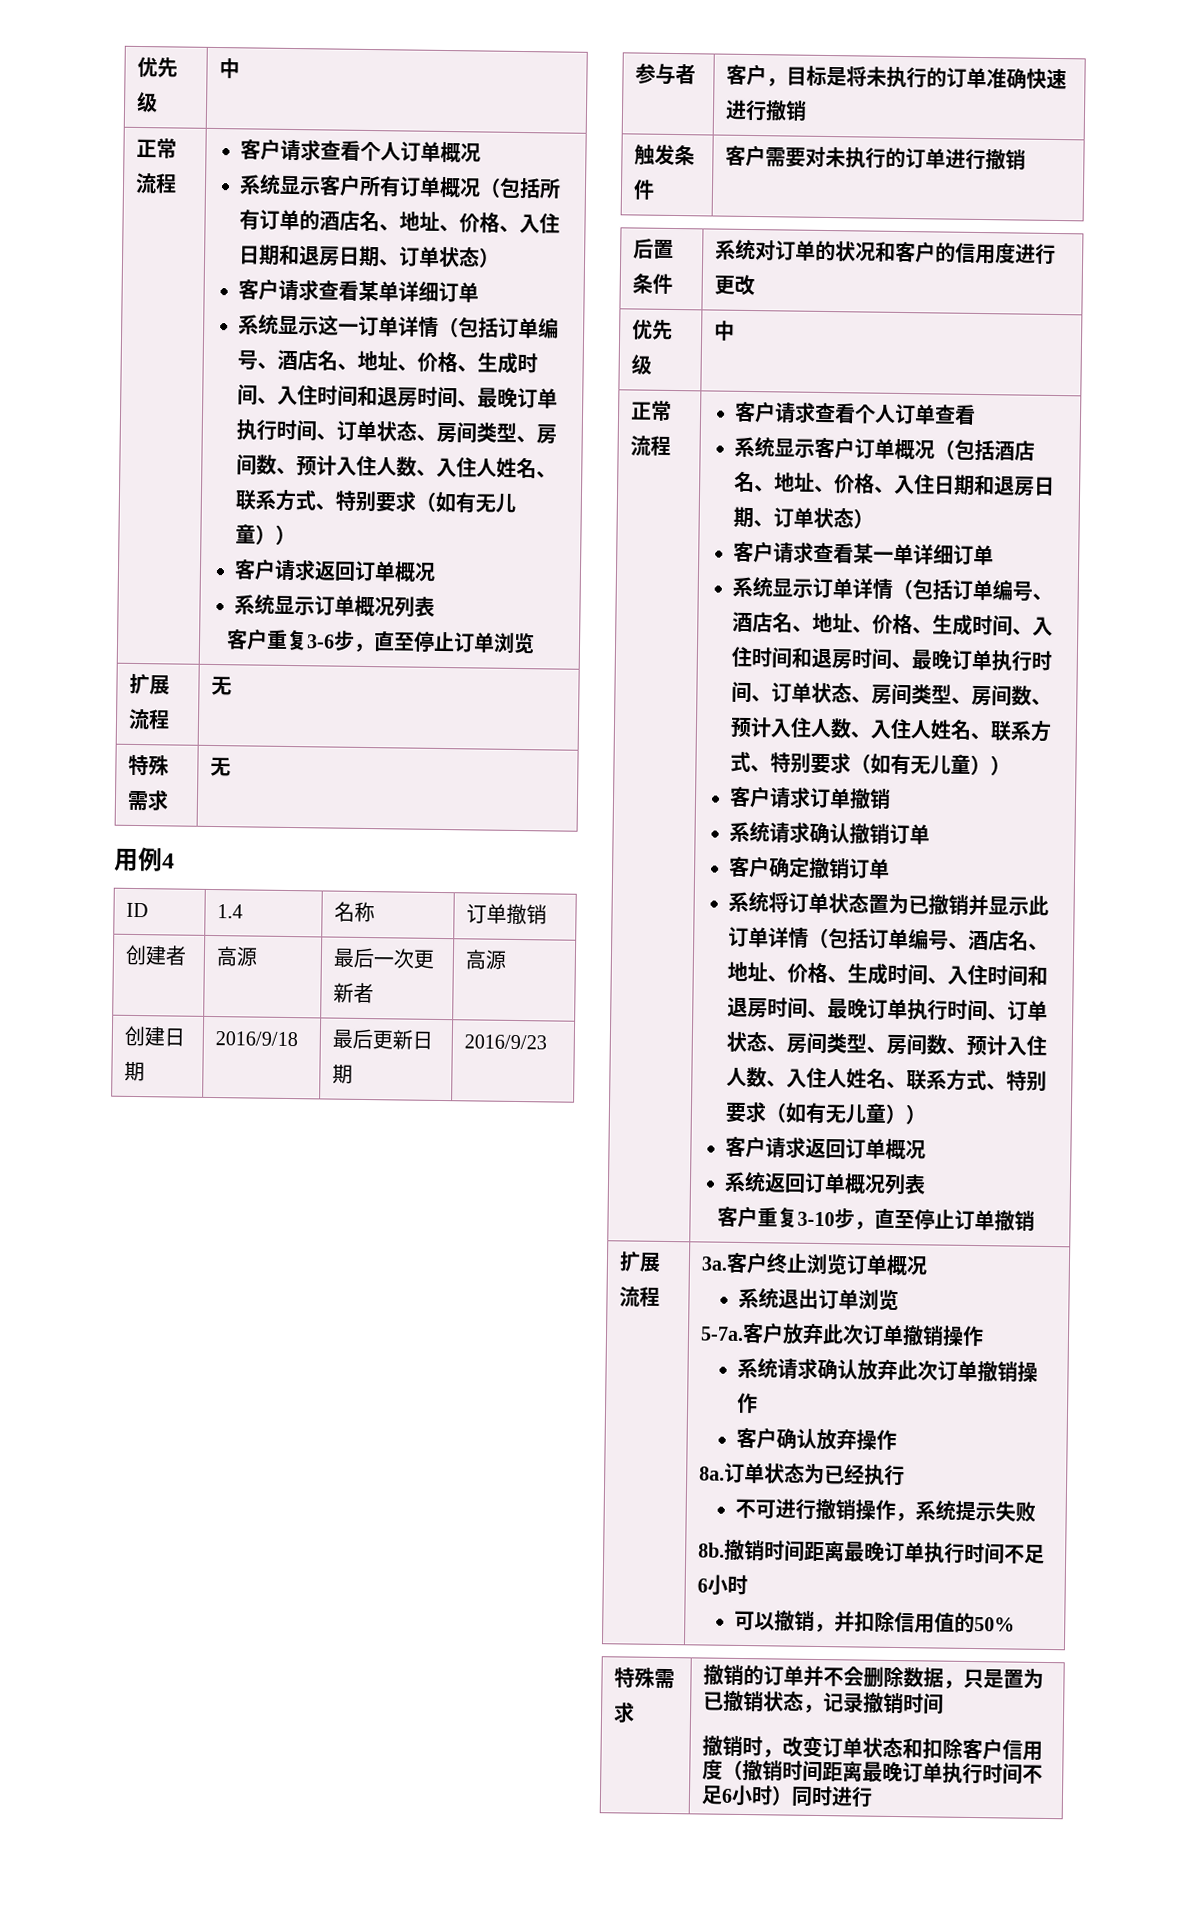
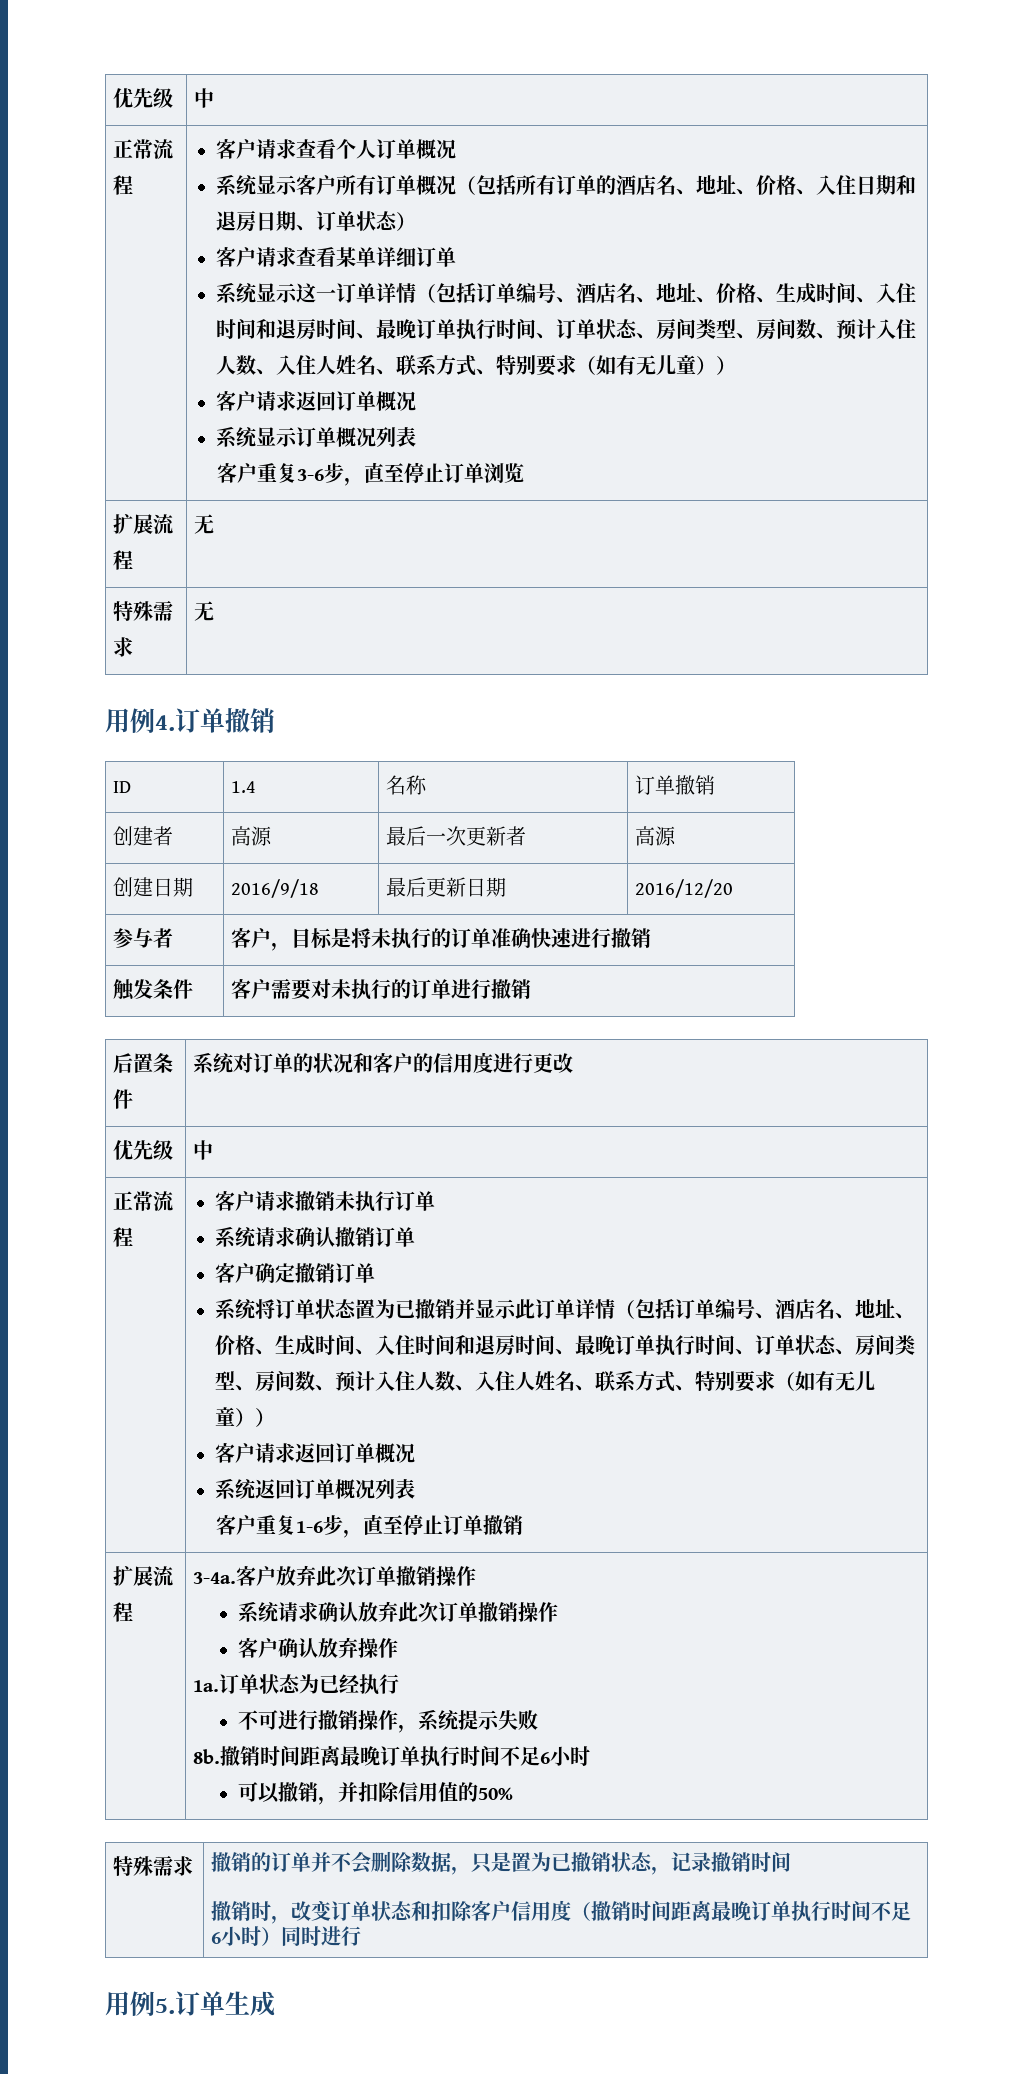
- 用例4
+ 用例4.订单撤销
- 创建日期 | 2016/9/18 | 最后更新日期 | 2016/9/23
+ 创建日期 | 2016/9/18 | 最后更新日期 | 2016/12/20
- 客户请求查看个人订单查看
- 系统显示客户订单概况（包括酒店名、地址、价格、入住日期和退房日期、订单状态）
- 客户请求查看某一单详细订单
- 系统显示订单详情（包括订单编号、酒店名、地址、价格、生成时间、入住时间和退房时间、最晚订单执行时间、订单状态、房间类型、房间数、预计入住人数、入住人姓名、联系方式、特别要求（如有无儿童））
- 客户请求订单撤销
+ 客户请求撤销未执行订单
- 客户重复3-10步，直至停止订单撤销
+ 客户重复1-6步，直至停止订单撤销
- 3a.客户终止浏览订单概况
- 系统退出订单浏览
- 5-7a.
+ 3-4a.
- 8a.
+ 1a.
+ 用例5.订单生成

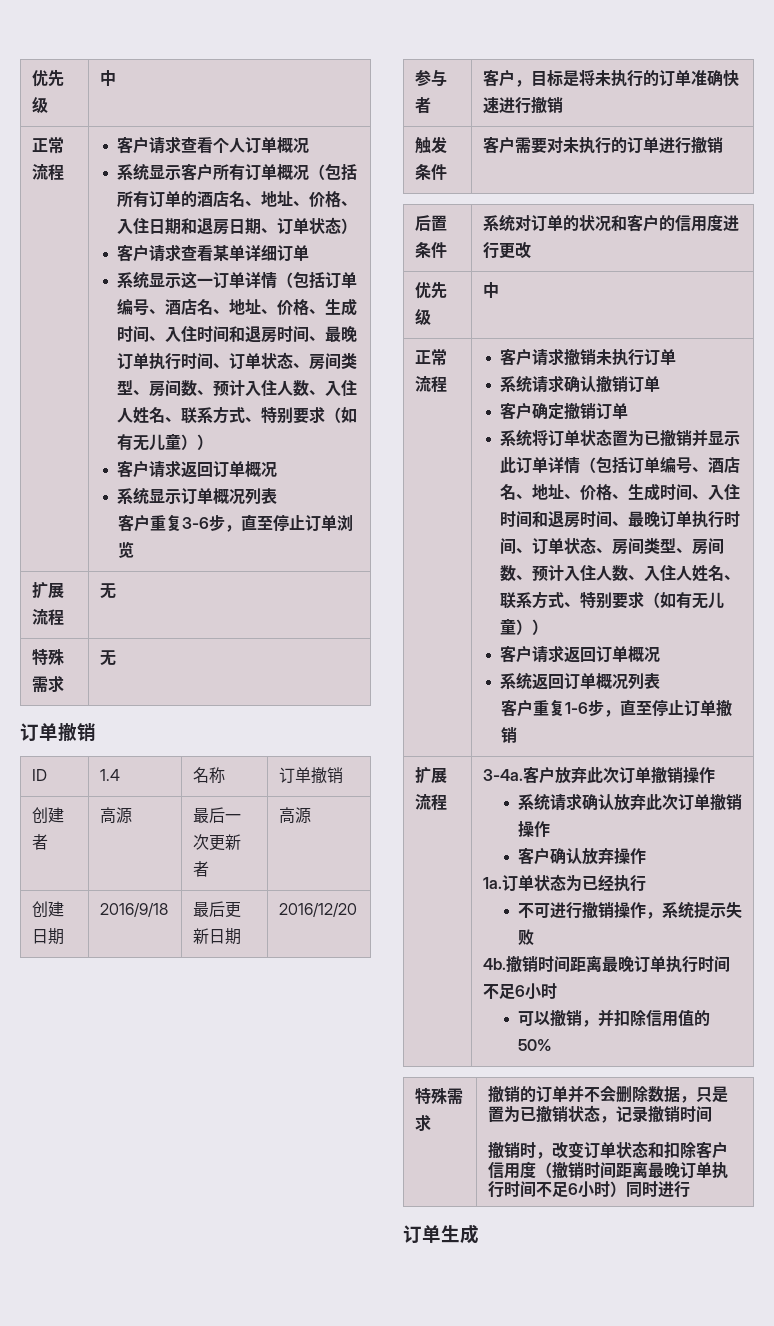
  特殊需求 | 无
- 用例4.订单撤销
+ 订单撤销
- 8b.
+ 4b.
- 用例5.订单生成
+ 订单生成

